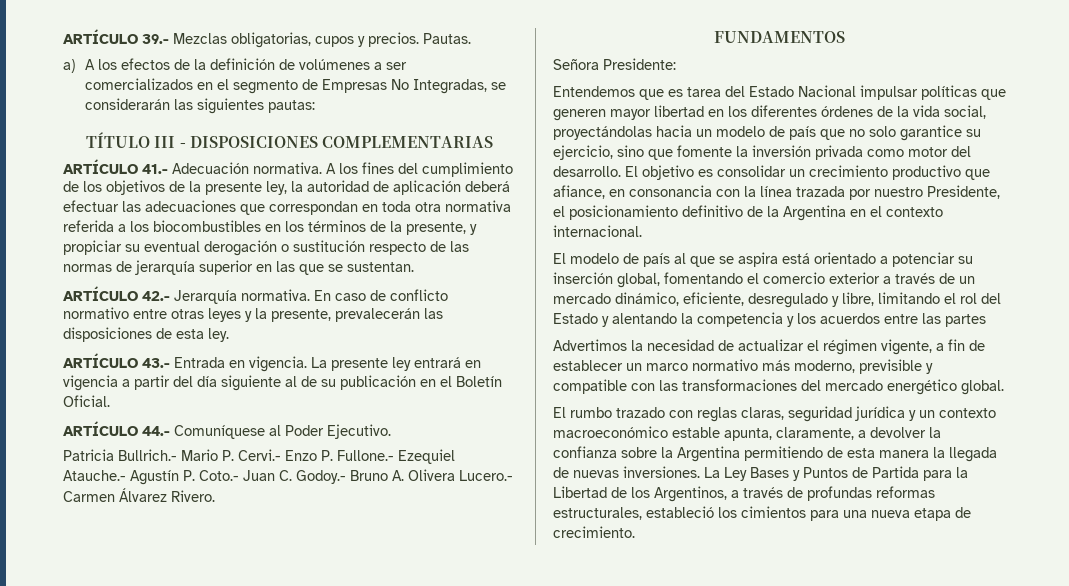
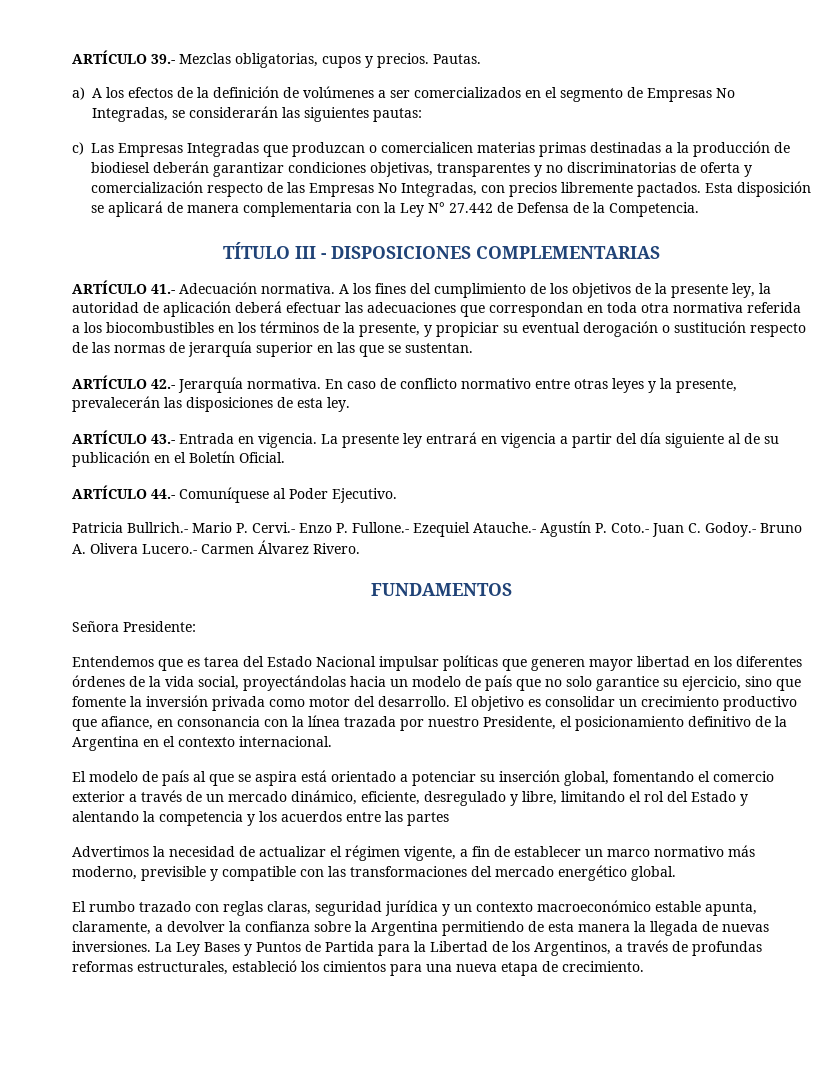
+ c) Las Empresas Integradas que produzcan o comercialicen materias primas destinadas a la producción de biodiesel deberán garantizar condiciones objetivas, transparentes y no discriminatorias de oferta y comercialización respecto de las Empresas No Integradas, con precios libremente pactados. Esta disposición se aplicará de manera complementaria con la Ley N° 27.442 de Defensa de la Competencia.

